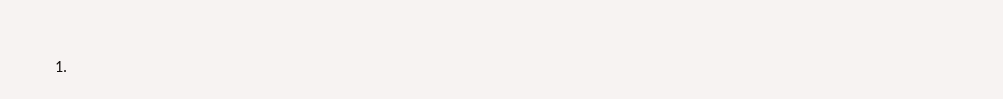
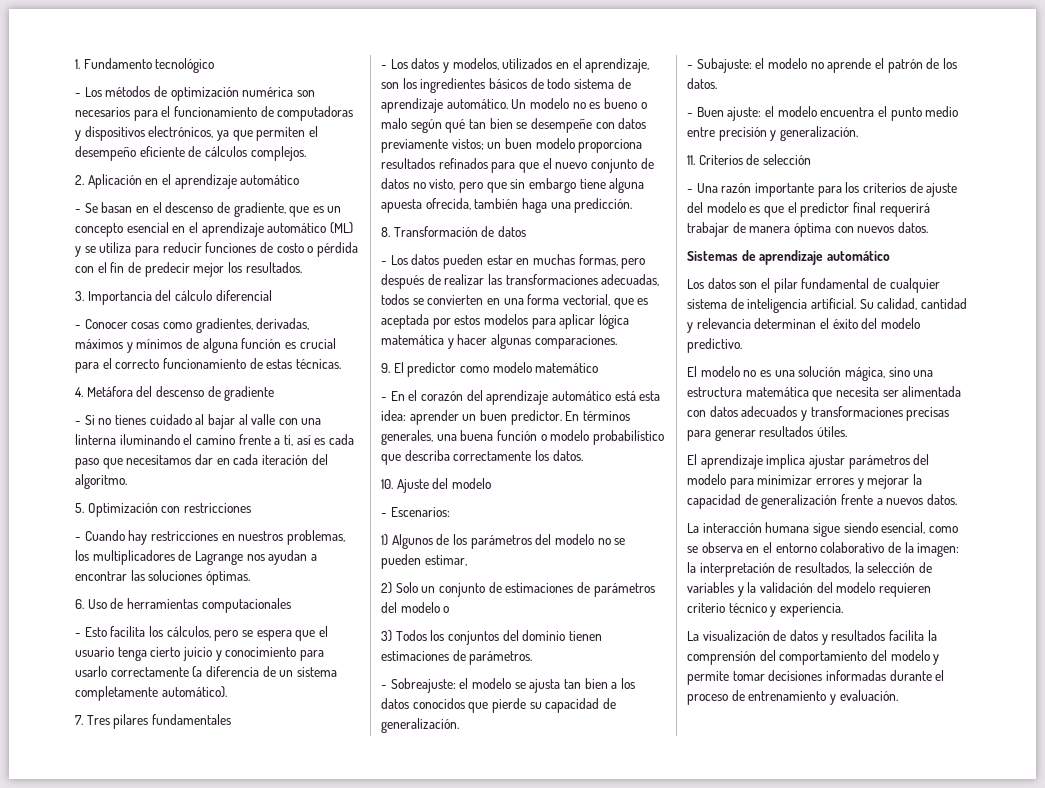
- 1.
+ 1. Fundamento tecnológico
+ - Los métodos de optimización numérica son necesarios para el funcionamiento de computadoras y dispositivos electrónicos, ya que permiten el desempeño eficiente de cálculos complejos.
+ 2. Aplicación en el aprendizaje automático
+ - Se basan en el descenso de gradiente, que es un concepto esencial en el aprendizaje automático (ML) y se utiliza para reducir funciones de costo o pérdida con el fin de predecir mejor los resultados.
+ 3. Importancia del cálculo diferencial
+ - Conocer cosas como gradientes, derivadas, máximos y mínimos de alguna función es crucial para el correcto funcionamiento de estas técnicas.
+ 4. Metáfora del descenso de gradiente
+ - Si no tienes cuidado al bajar al valle con una linterna iluminando el camino frente a ti, así es cada paso que necesitamos dar en cada iteración del algoritmo.
+ 5. Optimización con restricciones
+ - Cuando hay restricciones en nuestros problemas, los multiplicadores de Lagrange nos ayudan a encontrar las soluciones óptimas.
+ 6. Uso de herramientas computacionales
+ - Esto facilita los cálculos, pero se espera que el usuario tenga cierto juicio y conocimiento para usarlo correctamente (a diferencia de un sistema completamente automático).
+ 7. Tres pilares fundamentales
+ - Los datos y modelos, utilizados en el aprendizaje, son los ingredientes básicos de todo sistema de aprendizaje automático. Un modelo no es bueno o malo según qué tan bien se desempeñe con datos previamente vistos; un buen modelo proporciona resultados refinados para que el nuevo conjunto de datos no visto, pero que sin embargo tiene alguna apuesta ofrecida, también haga una predicción.
+ 8. Transformación de datos
+ - Los datos pueden estar en muchas formas, pero después de realizar las transformaciones adecuadas, todos se convierten en una forma vectorial, que es aceptada por estos modelos para aplicar lógica matemática y hacer algunas comparaciones.
+ 9. El predictor como modelo matemático
+ - En el corazón del aprendizaje automático está esta idea: aprender un buen predictor. En términos generales, una buena función o modelo probabilístico que describa correctamente los datos.
+ 10. Ajuste del modelo
+ - Escenarios:
+ 1) Algunos de los parámetros del modelo no se pueden estimar,
+ 2) Solo un conjunto de estimaciones de parámetros del modelo o
+ 3) Todos los conjuntos del dominio tienen estimaciones de parámetros.
+ - Sobreajuste: el modelo se ajusta tan bien a los datos conocidos que pierde su capacidad de generalización.
+ - Subajuste: el modelo no aprende el patrón de los datos.
+ - Buen ajuste: el modelo encuentra el punto medio entre precisión y generalización.
+ 11. Criterios de selección
+ - Una razón importante para los criterios de ajuste del modelo es que el predictor final requerirá trabajar de manera óptima con nuevos datos.
+ Sistemas de aprendizaje automático
+ Los datos son el pilar fundamental de cualquier sistema de inteligencia artificial. Su calidad, cantidad y relevancia determinan el éxito del modelo predictivo.
+ El modelo no es una solución mágica, sino una estructura matemática que necesita ser alimentada con datos adecuados y transformaciones precisas para generar resultados útiles.
+ El aprendizaje implica ajustar parámetros del modelo para minimizar errores y mejorar la capacidad de generalización frente a nuevos datos.
+ La interacción humana sigue siendo esencial, como se observa en el entorno colaborativo de la imagen: la interpretación de resultados, la selección de variables y la validación del modelo requieren criterio técnico y experiencia.
+ La visualización de datos y resultados facilita la comprensión del comportamiento del modelo y permite tomar decisiones informadas durante el proceso de entrenamiento y evaluación.

